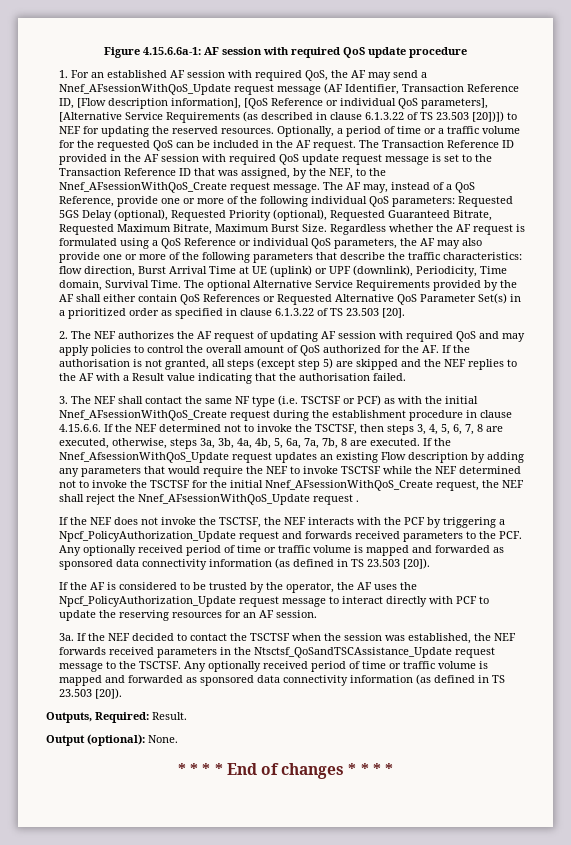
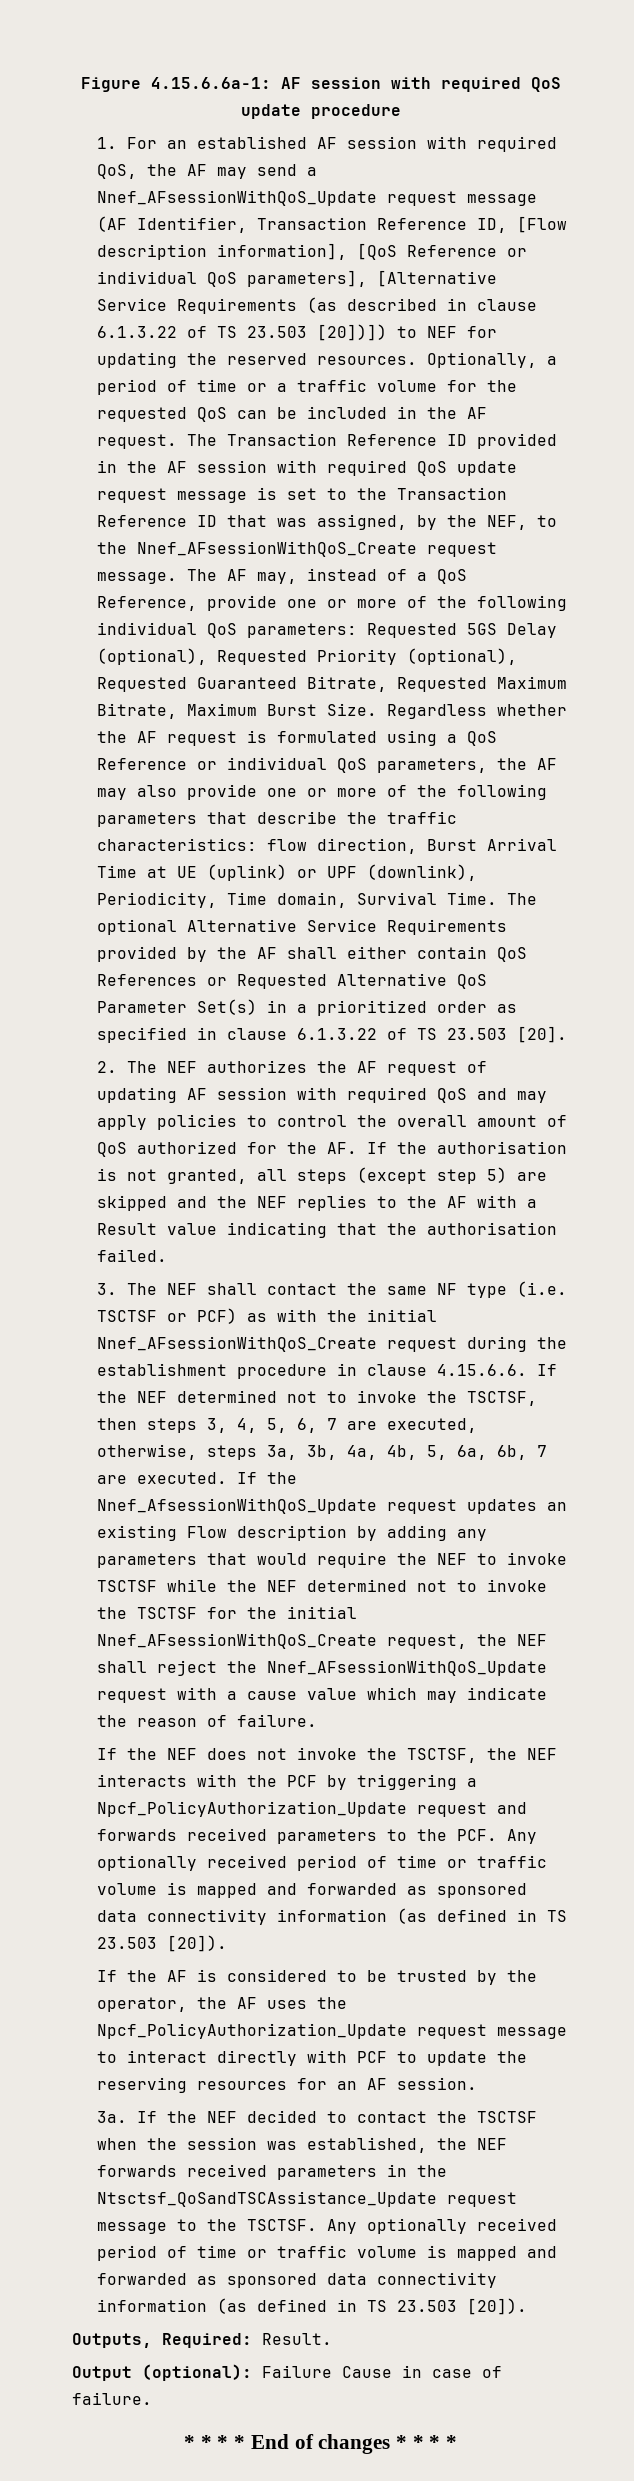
- 3. The NEF shall contact the same NF type (i.e. TSCTSF or PCF) as with the initial Nnef_AFsessionWithQoS_Create request during the establishment procedure in clause 4.15.6.6. If the NEF determined not to invoke the TSCTSF, then steps 3, 4, 5, 6, 7, 8 are executed, otherwise, steps 3a, 3b, 4a, 4b, 5, 6a, 7a, 7b, 8 are executed.
+ 3. The NEF shall contact the same NF type (i.e. TSCTSF or PCF) as with the initial Nnef_AFsessionWithQoS_Create request during the establishment procedure in clause 4.15.6.6. If the NEF determined not to invoke the TSCTSF, then steps 3, 4, 5, 6, 7 are executed, otherwise, steps 3a, 3b, 4a, 4b, 5, 6a, 6b, 7 are executed.
- If the Nnef_AfsessionWithQoS_Update request updates an existing Flow description by adding any parameters that would require the NEF to invoke TSCTSF while the NEF determined not to invoke the TSCTSF for the initial Nnef_AFsessionWithQoS_Create request, the NEF shall reject the Nnef_AFsessionWithQoS_Update request .
+ If the Nnef_AfsessionWithQoS_Update request updates an existing Flow description by adding any parameters that would require the NEF to invoke TSCTSF while the NEF determined not to invoke the TSCTSF for the initial Nnef_AFsessionWithQoS_Create request, the NEF shall reject the Nnef_AFsessionWithQoS_Update request with a cause value which may indicate the reason of failure.
- Output (optional): None.
+ Output (optional): Failure Cause in case of failure.

